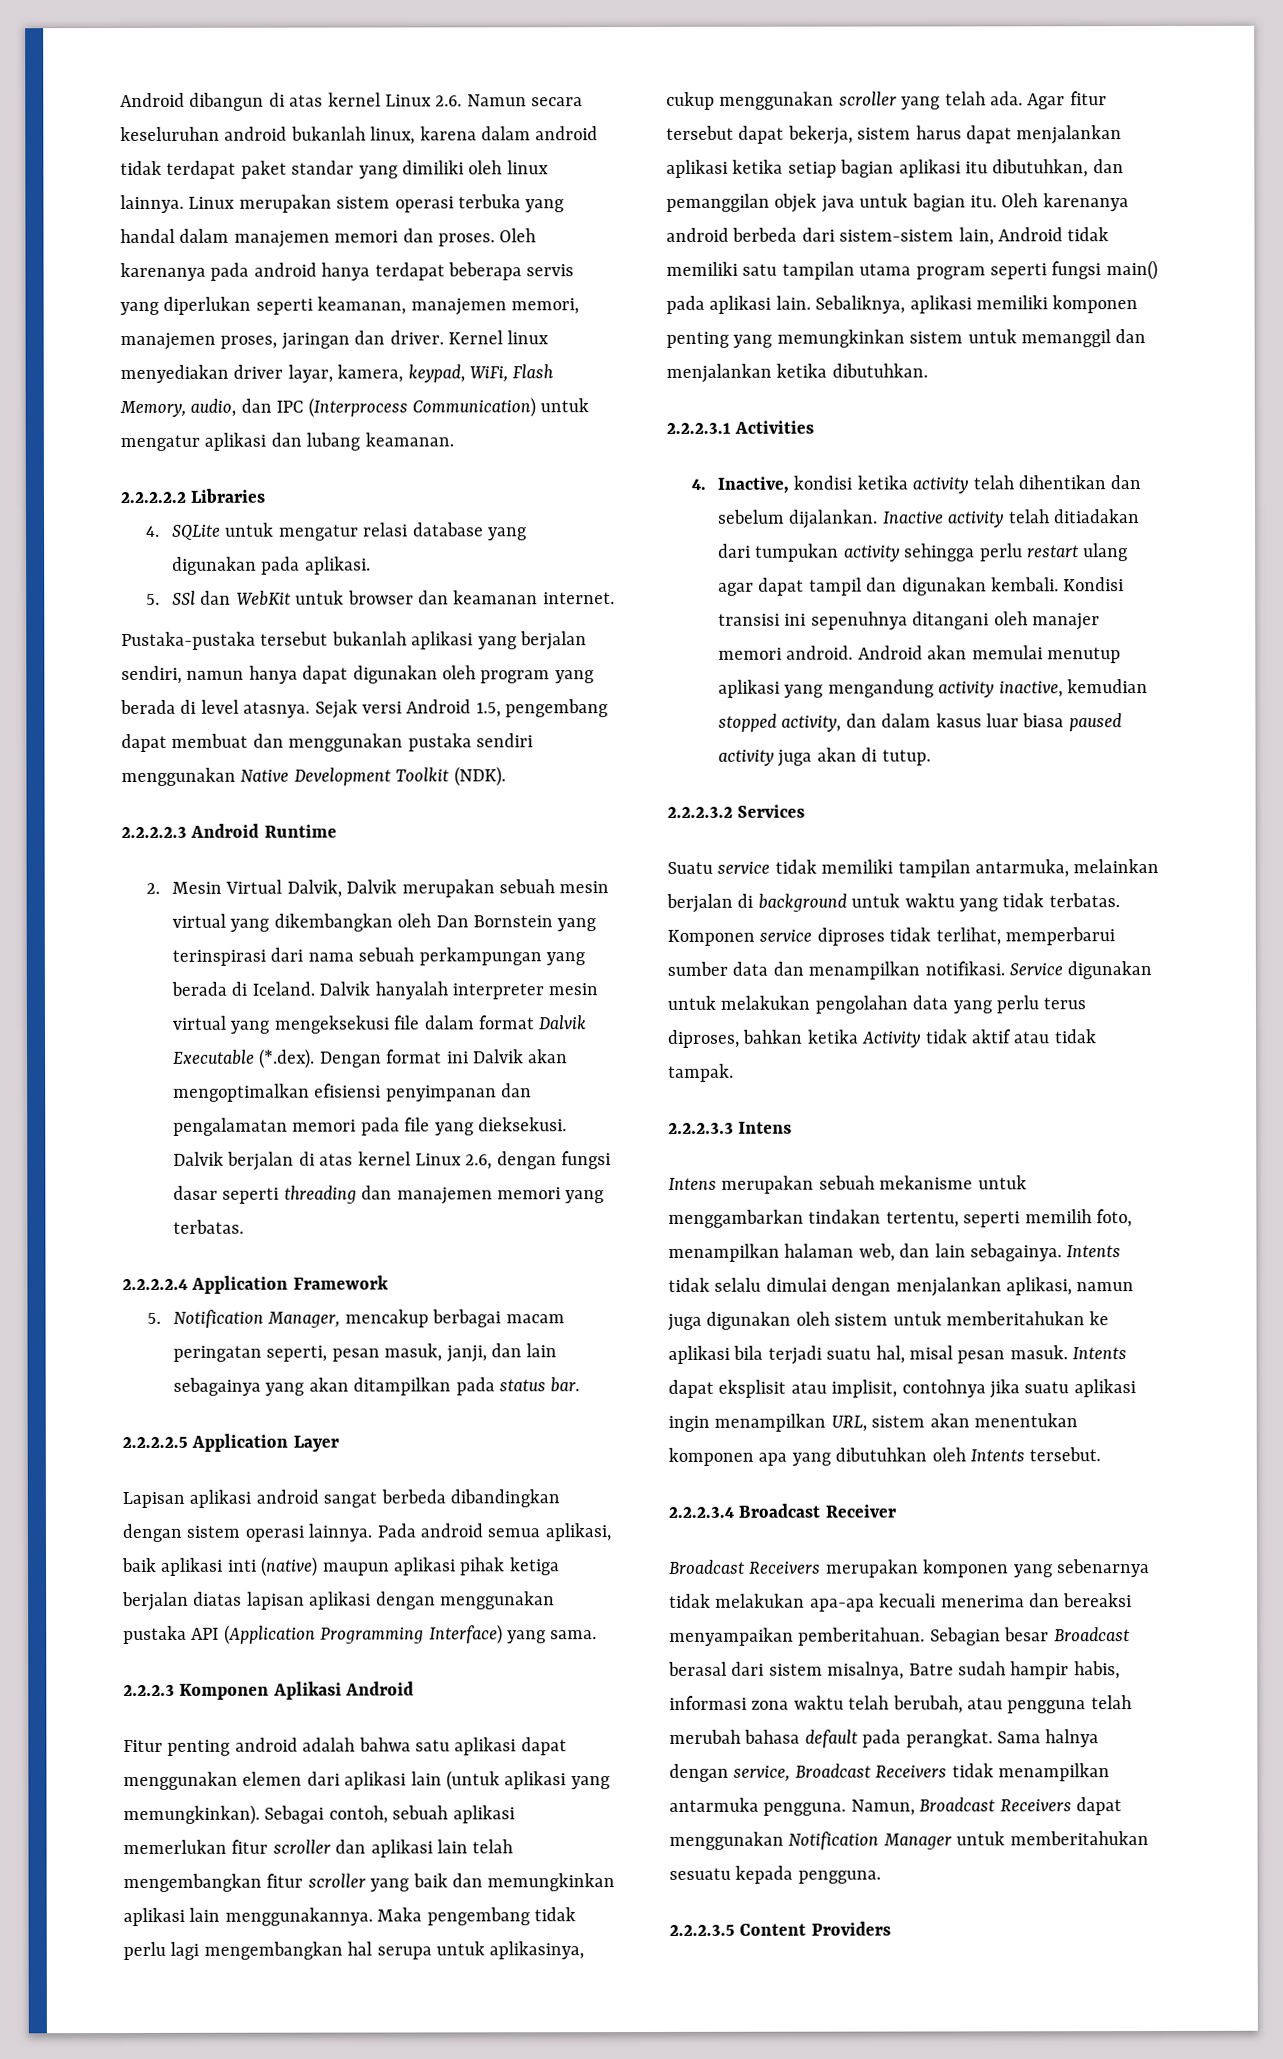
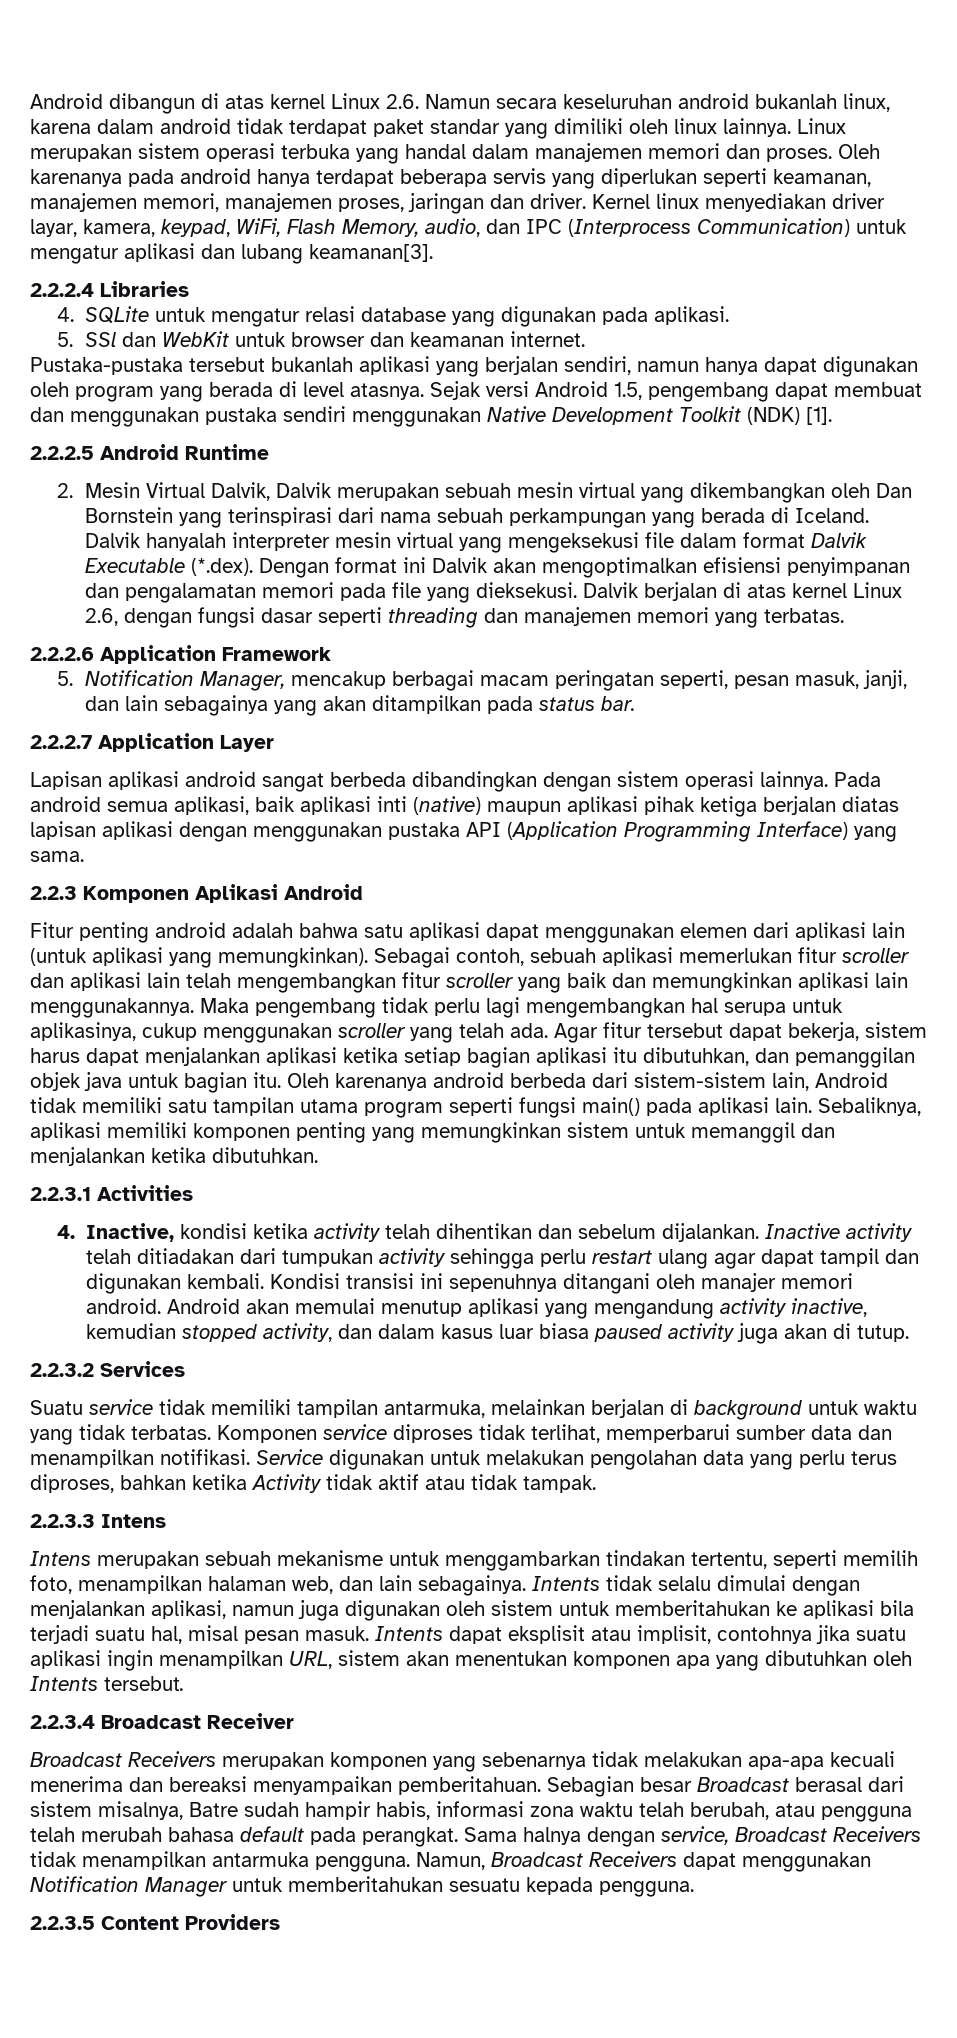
- Kernel linux menyediakan driver layar, kamera, keypad, WiFi, Flash Memory, audio, dan IPC (Interprocess Communication) untuk mengatur aplikasi dan lubang keamanan.
- 2.2.2.2.2 Libraries
+ Kernel linux menyediakan driver layar, kamera, keypad, WiFi, Flash Memory, audio, dan IPC (Interprocess Communication) untuk mengatur aplikasi dan lubang keamanan[3].
+ 2.2.2.4 Libraries
- Sejak versi Android 1.5, pengembang dapat membuat dan menggunakan pustaka sendiri menggunakan Native Development Toolkit (NDK).
- 2.2.2.2.3 Android Runtime
+ Sejak versi Android 1.5, pengembang dapat membuat dan menggunakan pustaka sendiri menggunakan Native Development Toolkit (NDK) [1].
+ 2.2.2.5 Android Runtime
- 2.2.2.2.4 Application Framework
+ 2.2.2.6 Application Framework
- 2.2.2.2.5 Application Layer
+ 2.2.2.7 Application Layer
- 2.2.2.3 Komponen Aplikasi Android
+ 2.2.3 Komponen Aplikasi Android
- 2.2.2.3.1 Activities
+ 2.2.3.1 Activities
- 2.2.2.3.2 Services
+ 2.2.3.2 Services
- 2.2.2.3.3 Intens
+ 2.2.3.3 Intens
- 2.2.2.3.4 Broadcast Receiver
+ 2.2.3.4 Broadcast Receiver
- 2.2.2.3.5 Content Providers
+ 2.2.3.5 Content Providers

